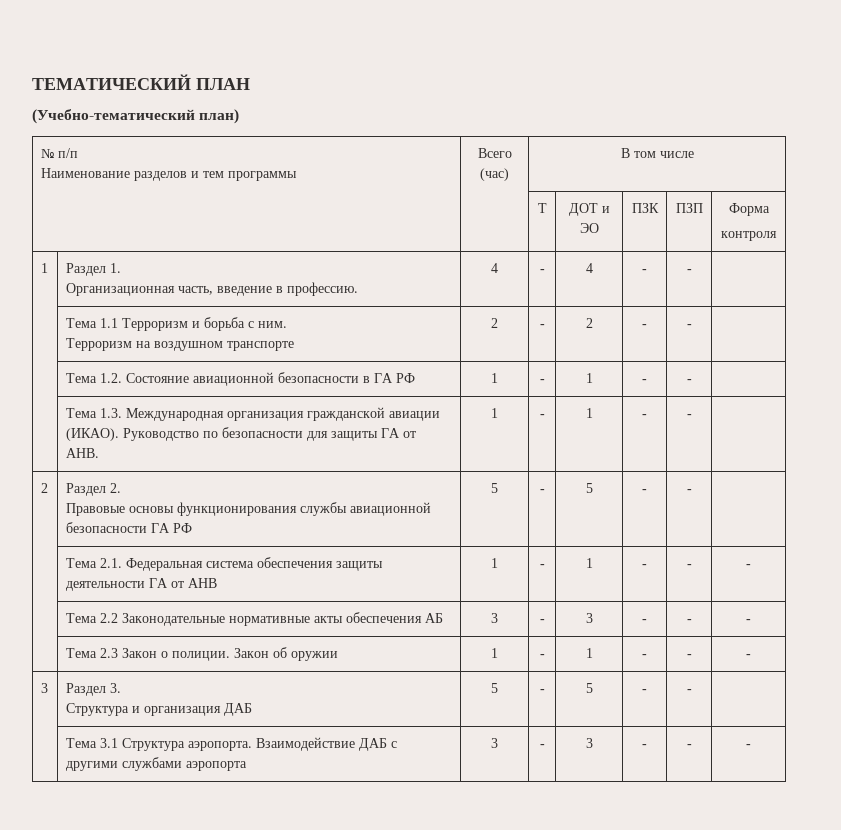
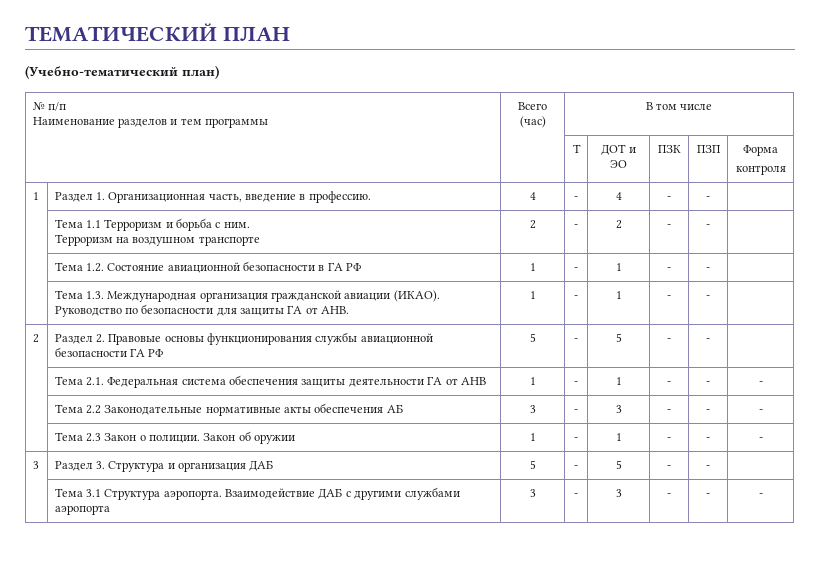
- 1 | Раздел 1.
- Организационная часть, введение в профессию. | 4 | - | 4 | - | - |
+ 1 | Раздел 1. Организационная часть, введение в профессию. | 4 | - | 4 | - | - |
- 2 | Раздел 2.
- Правовые основы функционирования службы авиационной безопасности ГА РФ | 5 | - | 5 | - | - |
+ 2 | Раздел 2. Правовые основы функционирования службы авиационной безопасности ГА РФ | 5 | - | 5 | - | - |
- 3 | Раздел 3.
- Структура и организация ДАБ | 5 | - | 5 | - | - |
+ 3 | Раздел 3. Структура и организация ДАБ | 5 | - | 5 | - | - |

